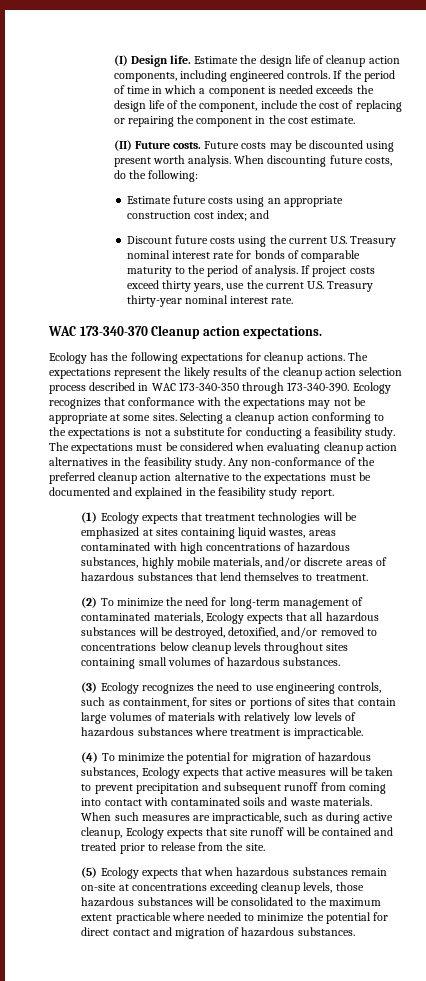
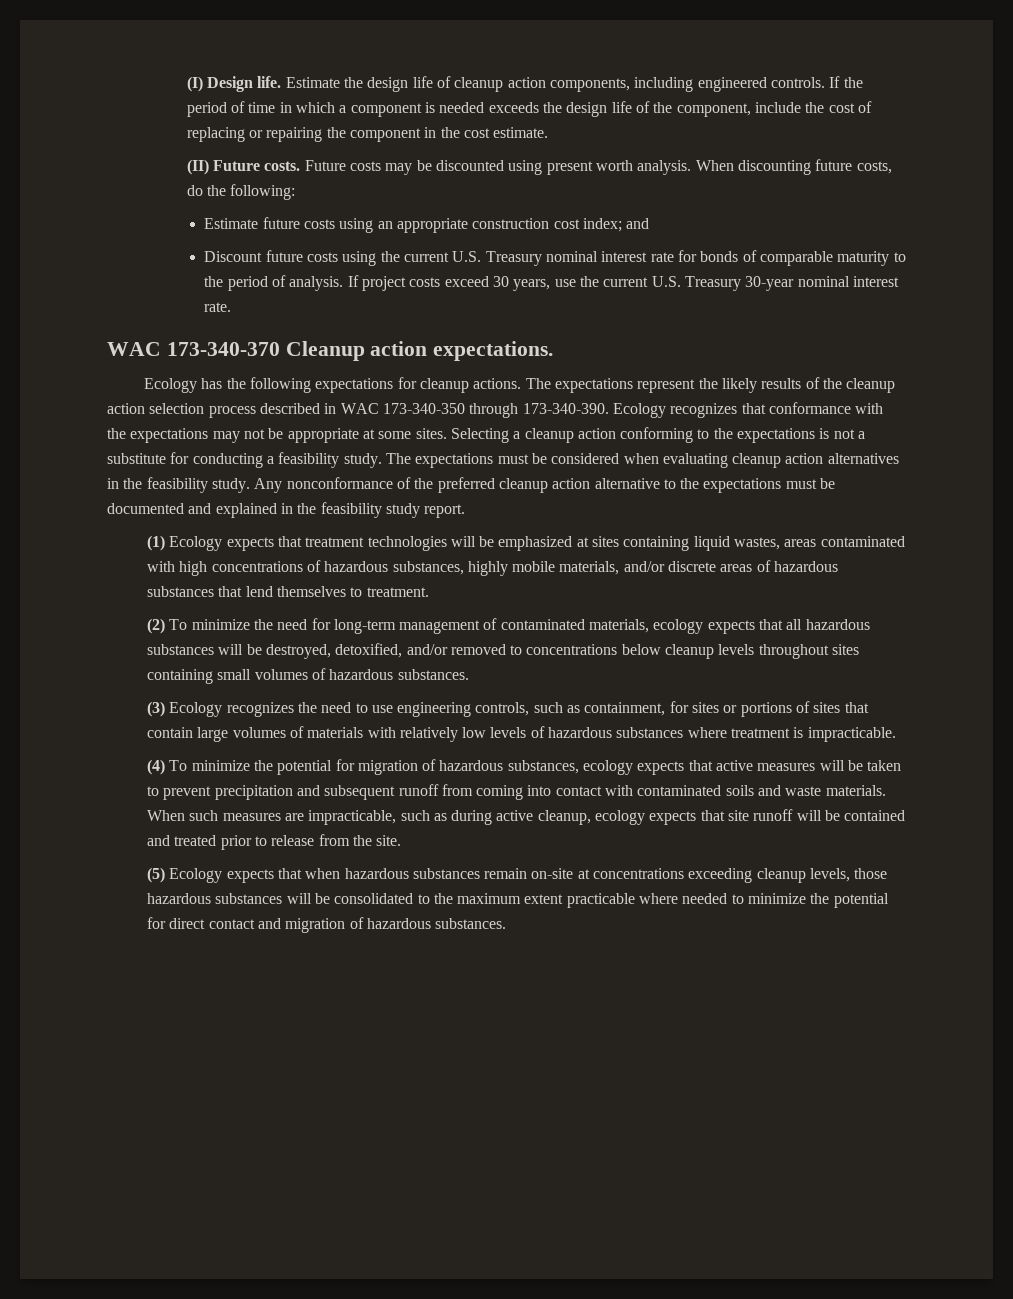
- If project costs exceed thirty years, use the current U.S. Treasury thirty-year nominal interest rate.
+ If project costs exceed 30 years, use the current U.S. Treasury 30-year nominal interest rate.
- Any non-conformance of the preferred cleanup action alternative to the expectations must be documented and explained in the feasibility study report.
+ Any nonconformance of the preferred cleanup action alternative to the expectations must be documented and explained in the feasibility study report.
- (2) To minimize the need for long-term management of contaminated materials, Ecology expects that all hazardous substances will be destroyed, detoxified, and/or removed to concentrations below cleanup levels throughout sites containing small volumes of hazardous substances.
+ (2) To minimize the need for long-term management of contaminated materials, ecology expects that all hazardous substances will be destroyed, detoxified, and/or removed to concentrations below cleanup levels throughout sites containing small volumes of hazardous substances.
- (4) To minimize the potential for migration of hazardous substances, Ecology expects that active measures will be taken to prevent precipitation and subsequent runoff from coming into contact with contaminated soils and waste materials.
+ (4) To minimize the potential for migration of hazardous substances, ecology expects that active measures will be taken to prevent precipitation and subsequent runoff from coming into contact with contaminated soils and waste materials.
- When such measures are impracticable, such as during active cleanup, Ecology expects that site runoff will be contained and treated prior to release from the site.
+ When such measures are impracticable, such as during active cleanup, ecology expects that site runoff will be contained and treated prior to release from the site.

